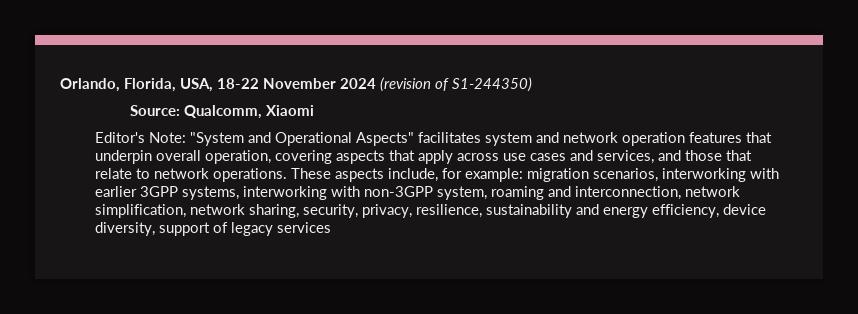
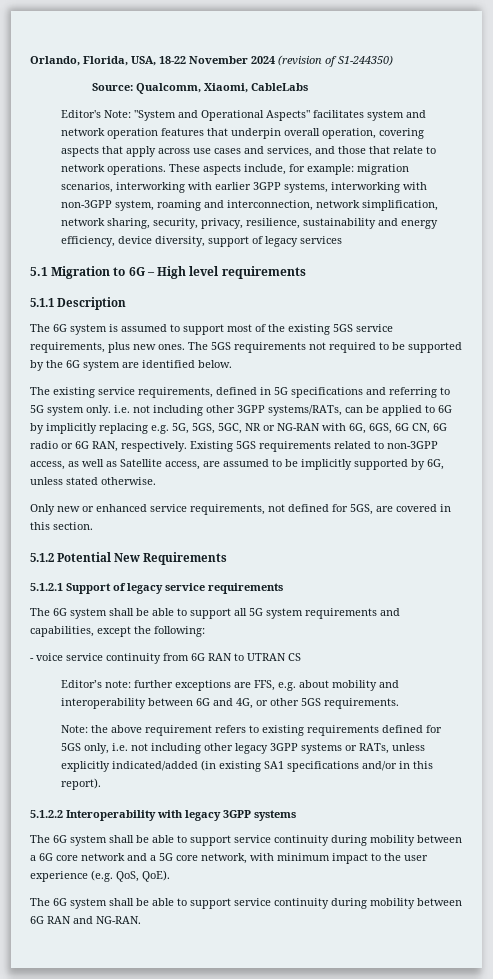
- Source: Qualcomm, Xiaomi
+ Source: Qualcomm, Xiaomi, CableLabs
+ 5.1 Migration to 6G – High level requirements
+ 5.1.1 Description
+ The 6G system is assumed to support most of the existing 5GS service requirements, plus new ones. The 5GS requirements not required to be supported by the 6G system are identified below.
+ The existing service requirements, defined in 5G specifications and referring to 5G system only. i.e. not including other 3GPP systems/RATs, can be applied to 6G by implicitly replacing e.g. 5G, 5GS, 5GC, NR or NG-RAN with 6G, 6GS, 6G CN, 6G radio or 6G RAN, respectively. Existing 5GS requirements related to non-3GPP access, as well as Satellite access, are assumed to be implicitly supported by 6G, unless stated otherwise.
+ Only new or enhanced service requirements, not defined for 5GS, are covered in this section.
+ 5.1.2 Potential New Requirements
+ 5.1.2.1 Support of legacy service requirements
+ The 6G system shall be able to support all 5G system requirements and capabilities, except the following:
+ - voice service continuity from 6G RAN to UTRAN CS
+ Editor’s note: further exceptions are FFS, e.g. about mobility and interoperability between 6G and 4G, or other 5GS requirements.
+ Note: the above requirement refers to existing requirements defined for 5GS only, i.e. not including other legacy 3GPP systems or RATs, unless explicitly indicated/added (in existing SA1 specifications and/or in this report).
+ 5.1.2.2 Interoperability with legacy 3GPP systems
+ The 6G system shall be able to support service continuity during mobility between a 6G core network and a 5G core network, with minimum impact to the user experience (e.g. QoS, QoE).
+ The 6G system shall be able to support service continuity during mobility between 6G RAN and NG-RAN.

